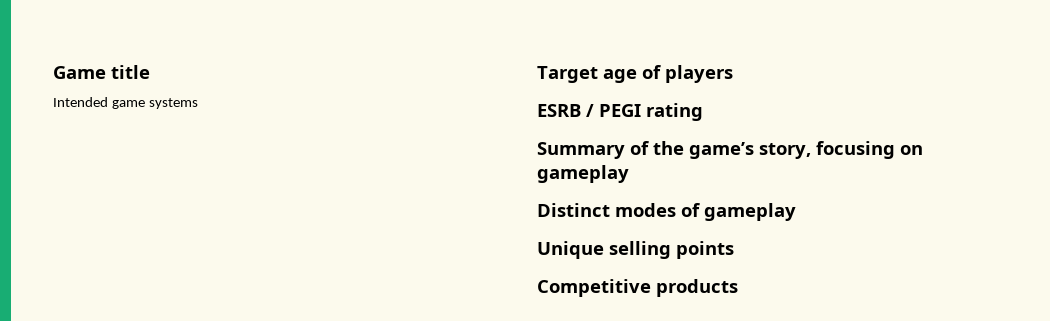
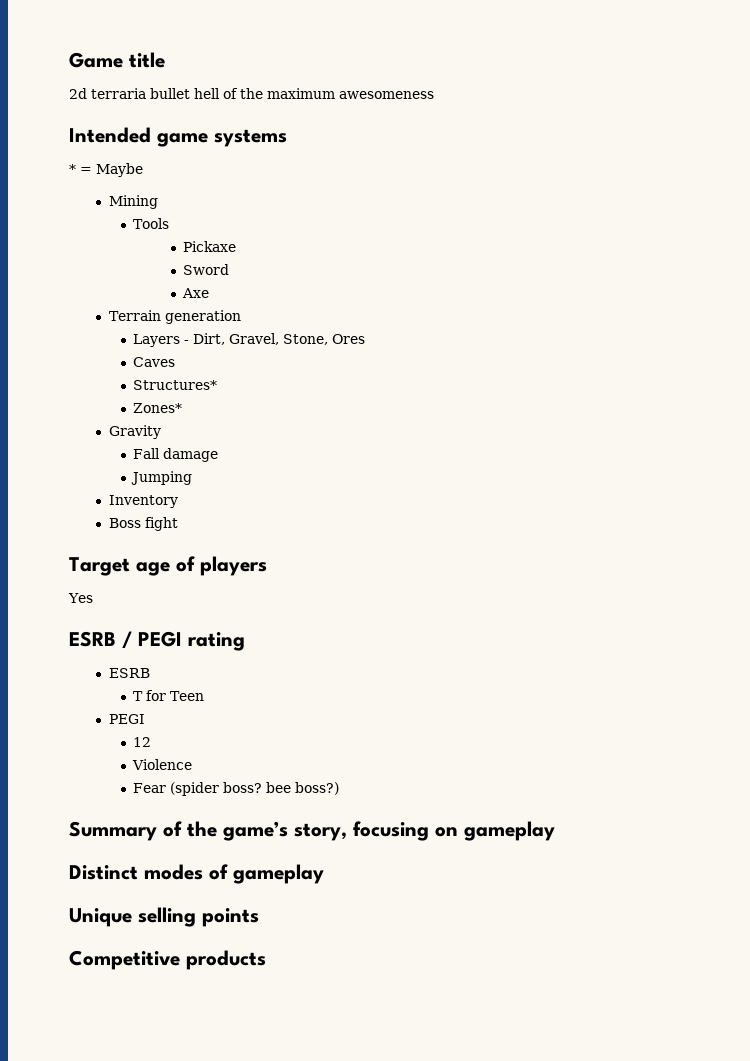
+ 2d terraria bullet hell of the maximum awesomeness
  Intended game systems
+ * = Maybe
+ Mining
+ Tools
+ Pickaxe
+ Sword
+ Axe
+ Terrain generation
+ Layers - Dirt, Gravel, Stone, Ores
+ Caves
+ Structures*
+ Zones*
+ Gravity
+ Fall damage
+ Jumping
+ Inventory
+ Boss fight
+ Yes
  ESRB / PEGI rating
+ ESRB
+ T for Teen
+ PEGI
+ 12
+ Violence
+ Fear (spider boss? bee boss?)

